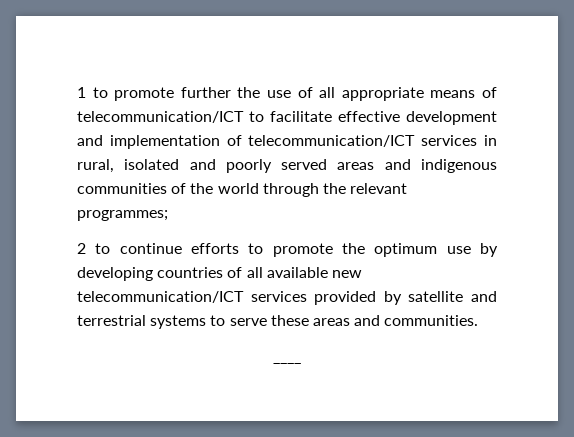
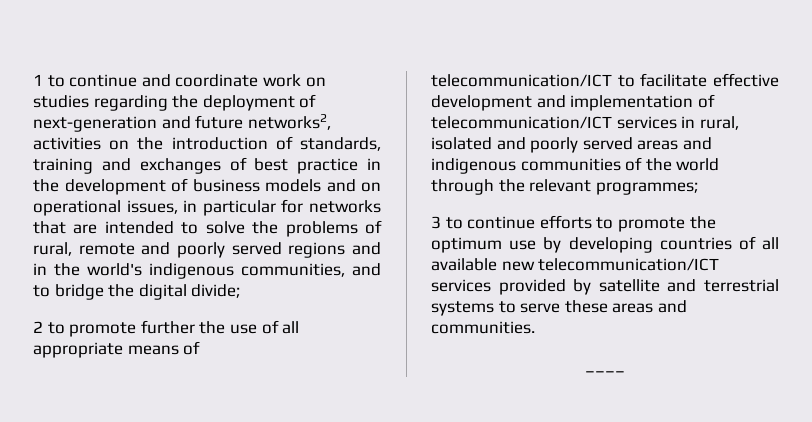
- 1 to promote further the use of all appropriate means of telecommunication/ICT to facilitate effective development and implementation of telecommunication/ICT services in rural, isolated and poorly served areas and indigenous communities of the world through the relevant programmes;
+ 1 to continue and coordinate work on studies regarding the deployment of next-generation and future networks2, activities on the introduction of standards, training and exchanges of best practice in the development of business models and on operational issues, in particular for networks that are intended to solve the problems of rural, remote and poorly served regions and in the world's indigenous communities, and to bridge the digital divide;
+ 2 to promote further the use of all appropriate means of telecommunication/ICT to facilitate effective development and implementation of telecommunication/ICT services in rural, isolated and poorly served areas and indigenous communities of the world through the relevant programmes;
- 2 to continue efforts to promote the optimum use by developing countries of all available new telecommunication/ICT services provided by satellite and terrestrial systems to serve these areas and communities.
+ 3 to continue efforts to promote the optimum use by developing countries of all available new telecommunication/ICT services provided by satellite and terrestrial systems to serve these areas and communities.

